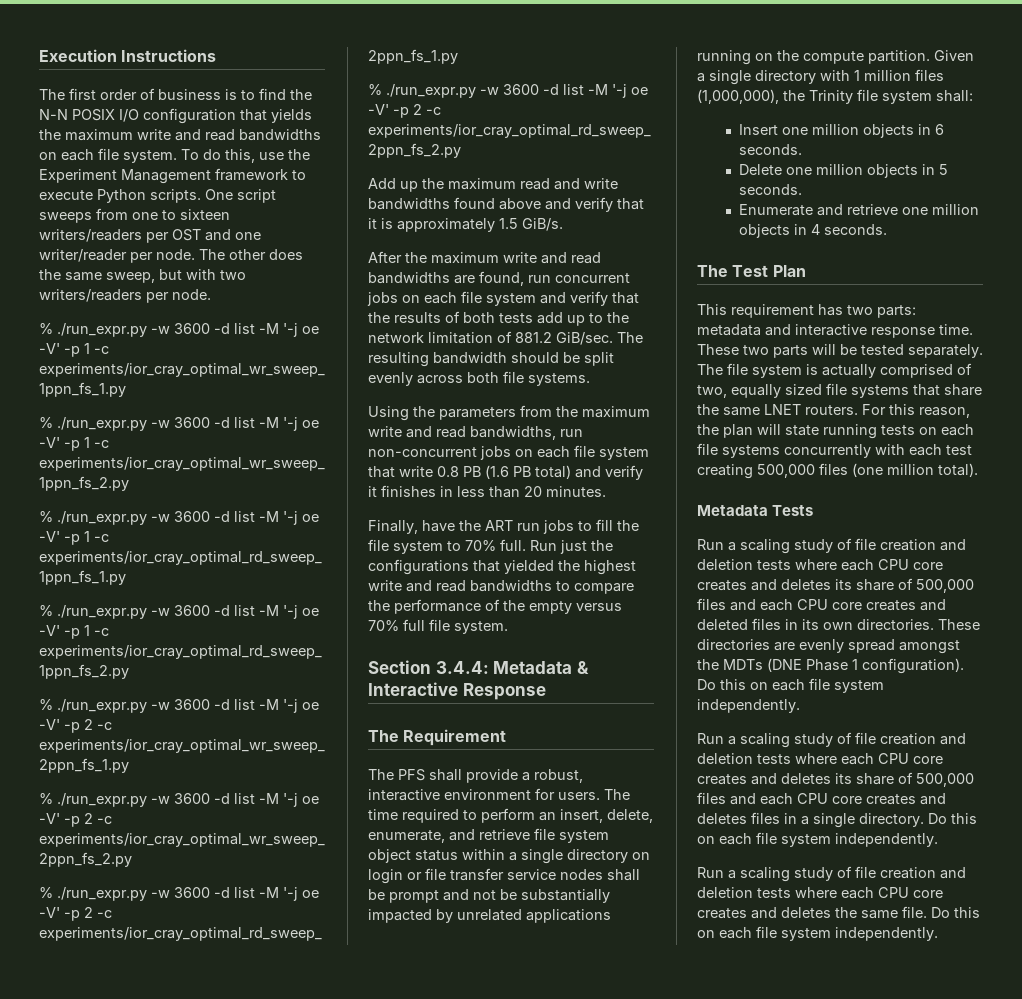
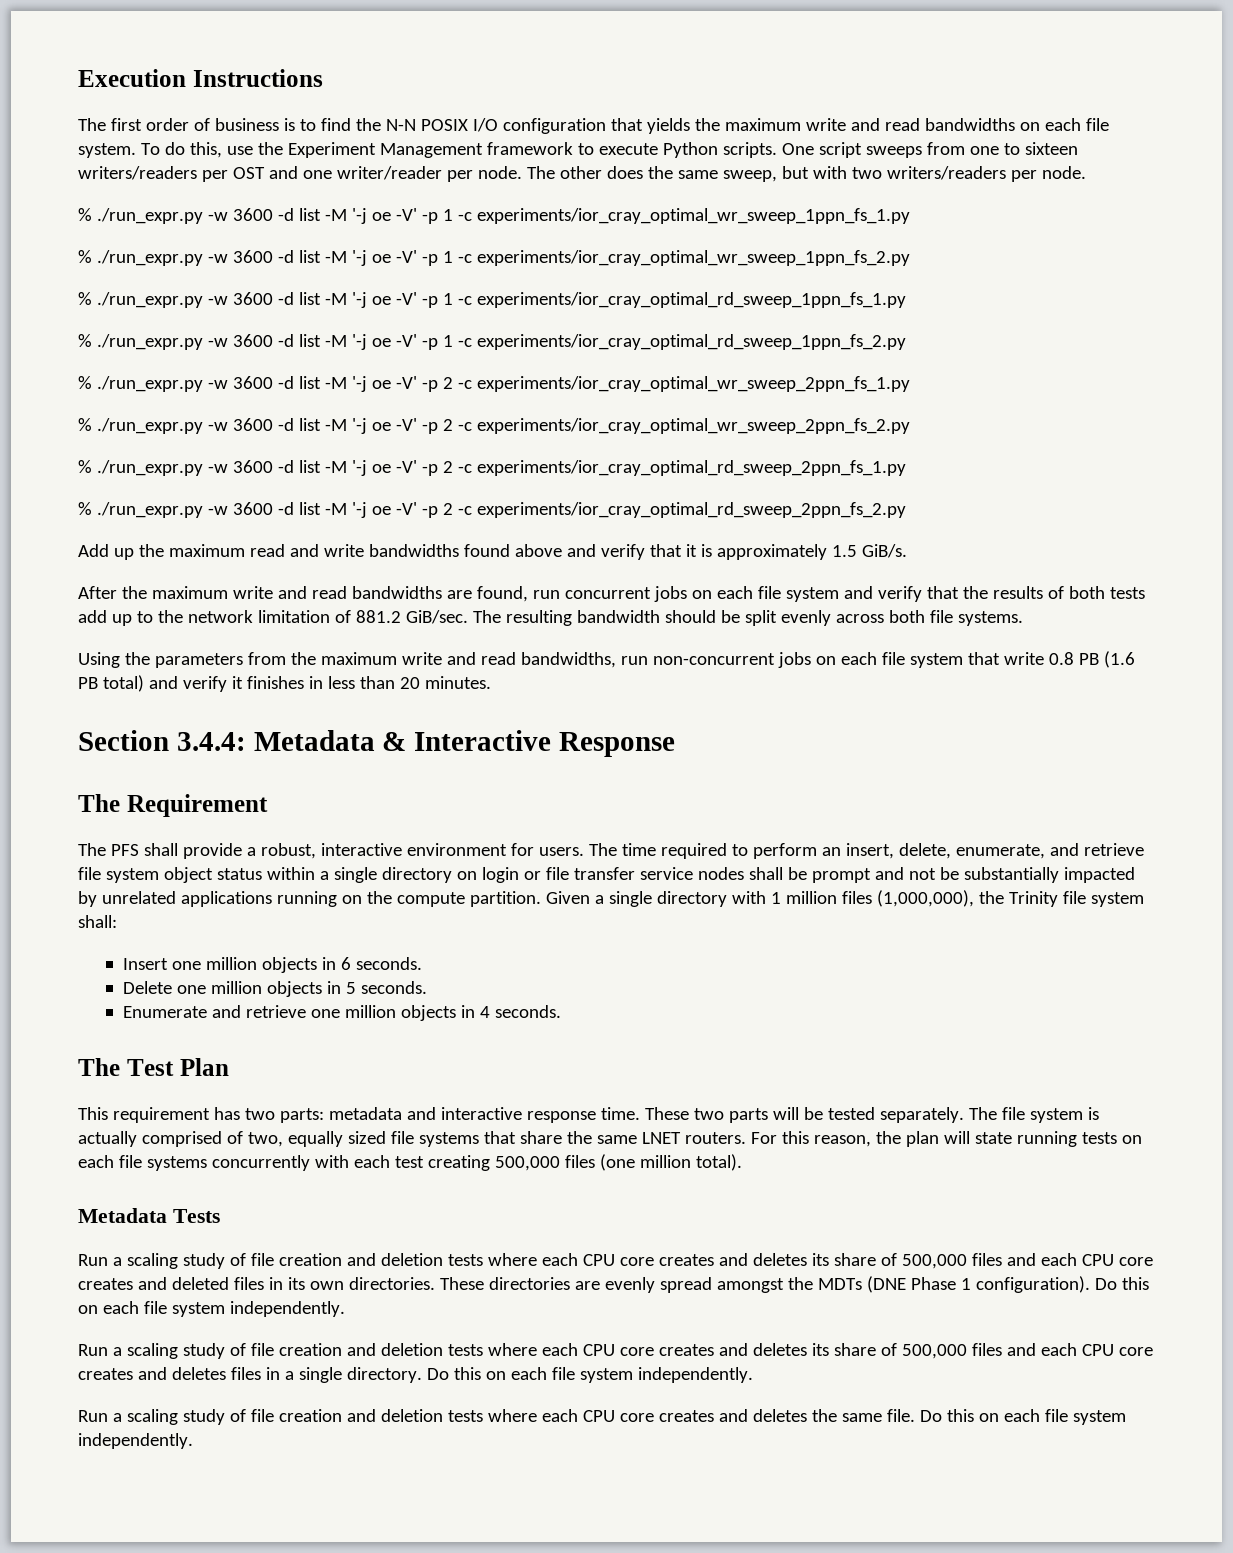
- Finally, have the ART run jobs to fill the file system to 70% full. Run just the configurations that yielded the highest write and read bandwidths to compare the performance of the empty versus 70% full file system.

